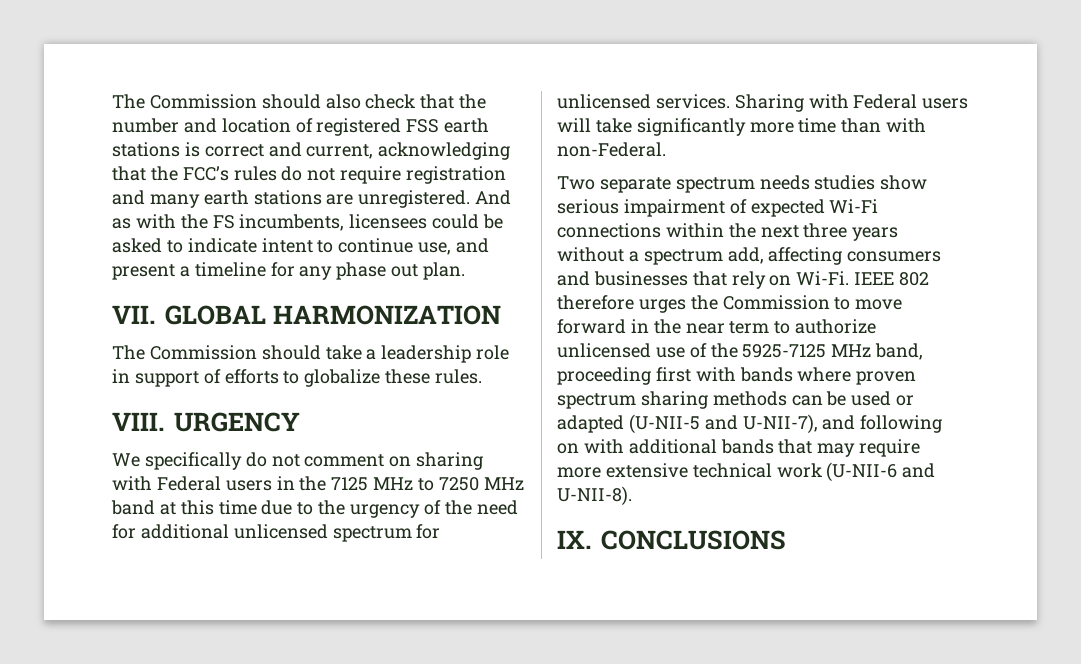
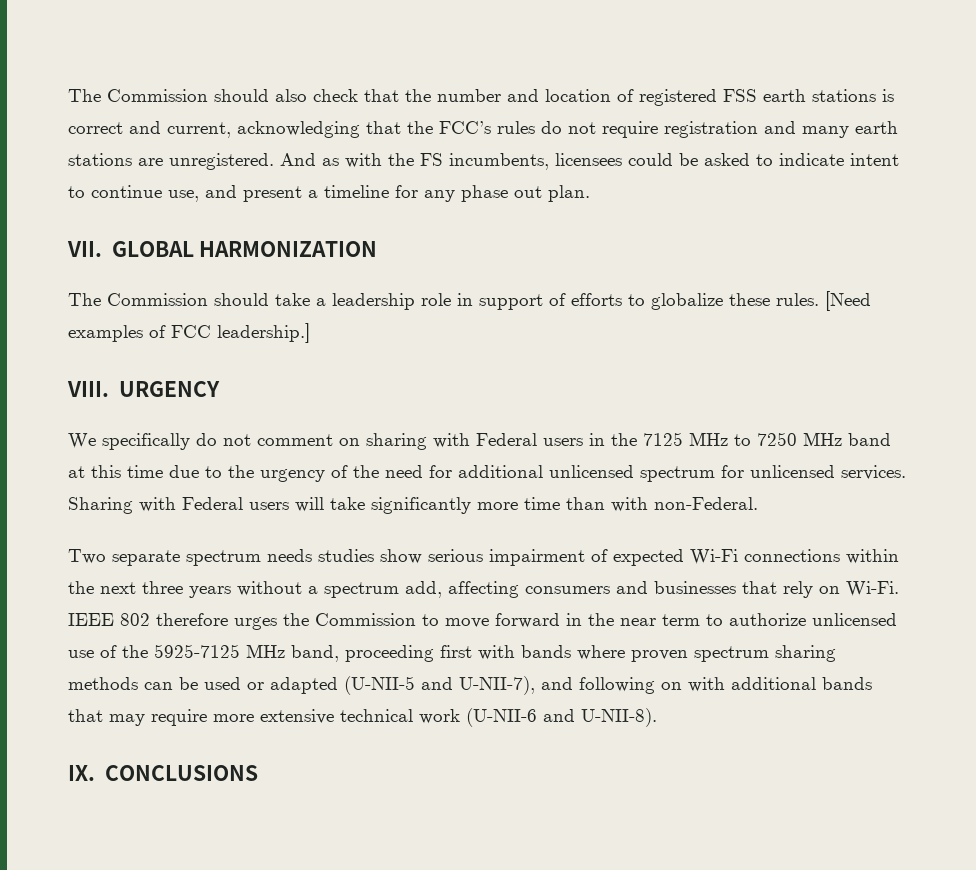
+ [Need examples of FCC leadership.]

